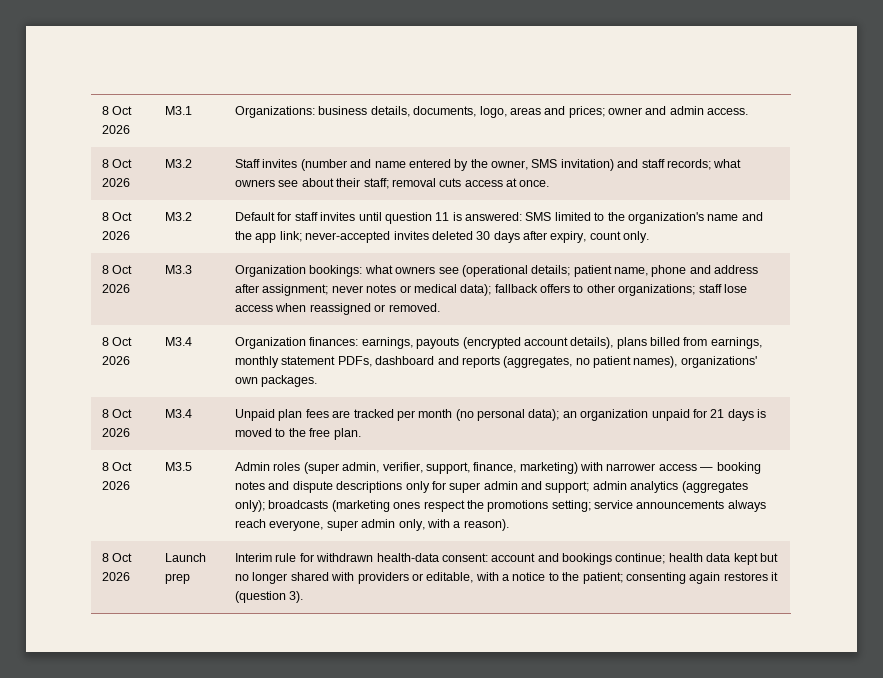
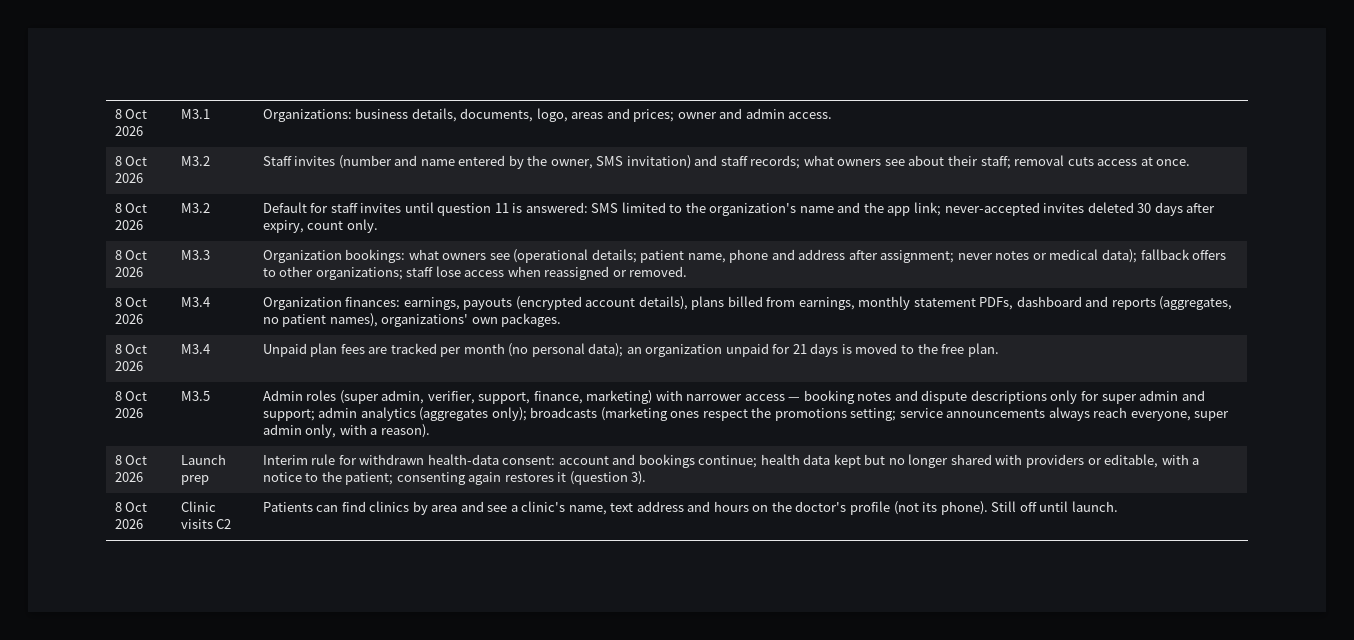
+ 8 Oct 2026 | Clinic visits C2 | Patients can find clinics by area and see a clinic's name, text address and hours on the doctor's profile (not its phone). Still off until launch.

